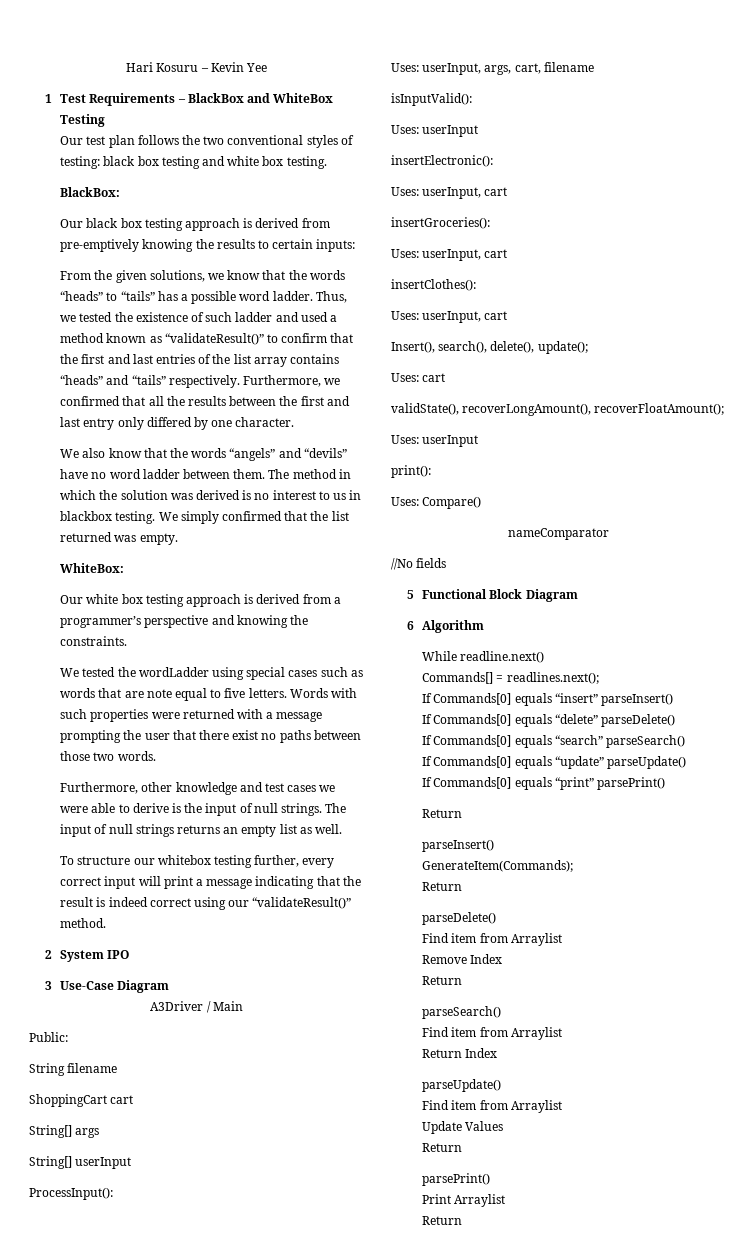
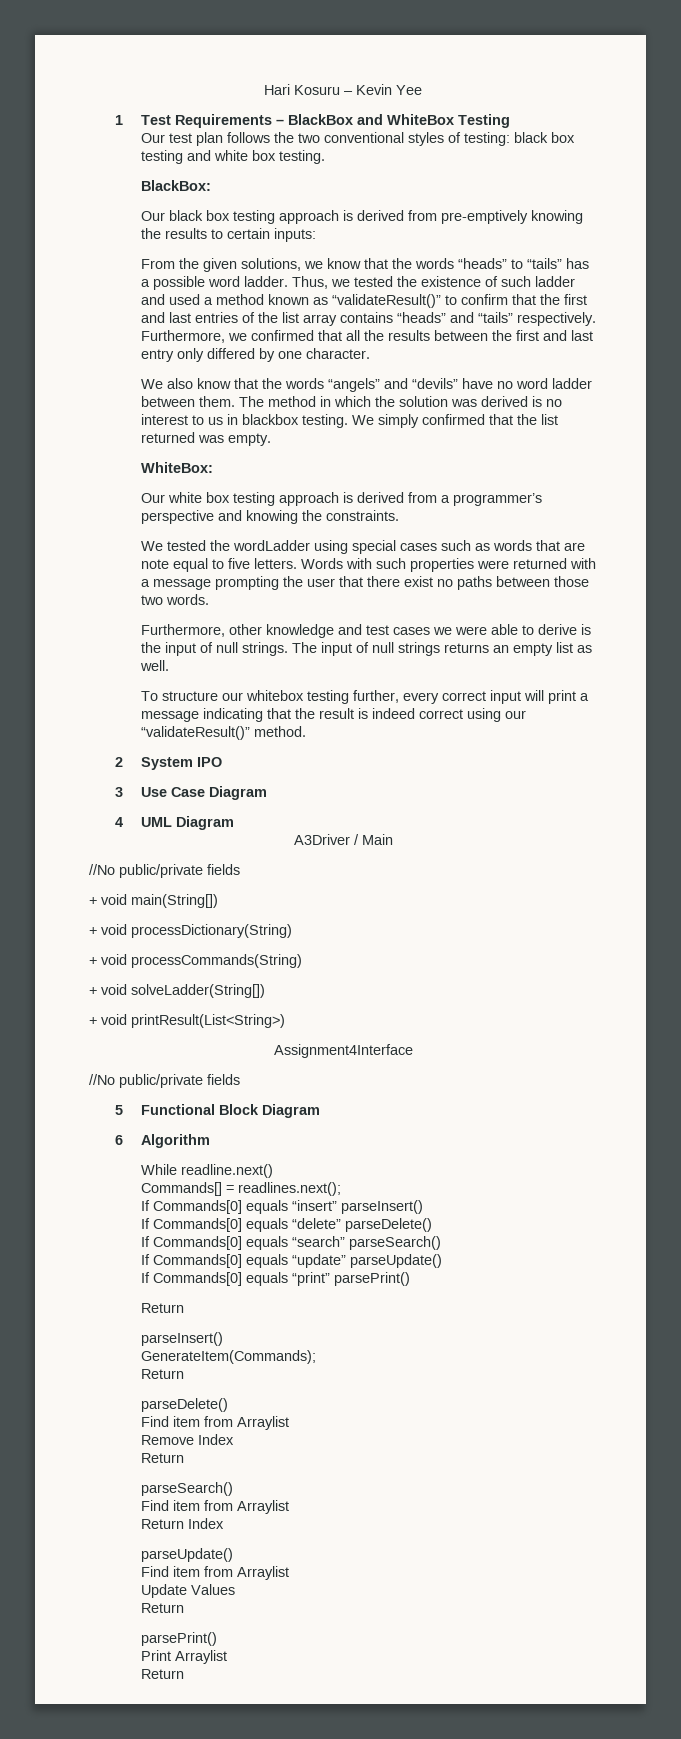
- 3 Use-Case Diagram
+ 3 Use Case Diagram
+ 4 UML Diagram
  A3Driver / Main
- Public:
- String filename
- ShoppingCart cart
- String[] args
- String[] userInput
- ProcessInput():
- Uses: userInput, args, cart, filename
- isInputValid():
- Uses: userInput
- insertElectronic():
- Uses: userInput, cart
- insertGroceries():
- Uses: userInput, cart
- insertClothes():
- Uses: userInput, cart
- Insert(), search(), delete(), update();
- Uses: cart
- validState(), recoverLongAmount(), recoverFloatAmount();
- Uses: userInput
- print():
- Uses: Compare()
- nameComparator
- //No fields
+ //No public/private fields
+ + void main(String[])
+ + void processDictionary(String)
+ + void processCommands(String)
+ + void solveLadder(String[])
+ + void printResult(List<String>)
+ Assignment4Interface
+ //No public/private fields

